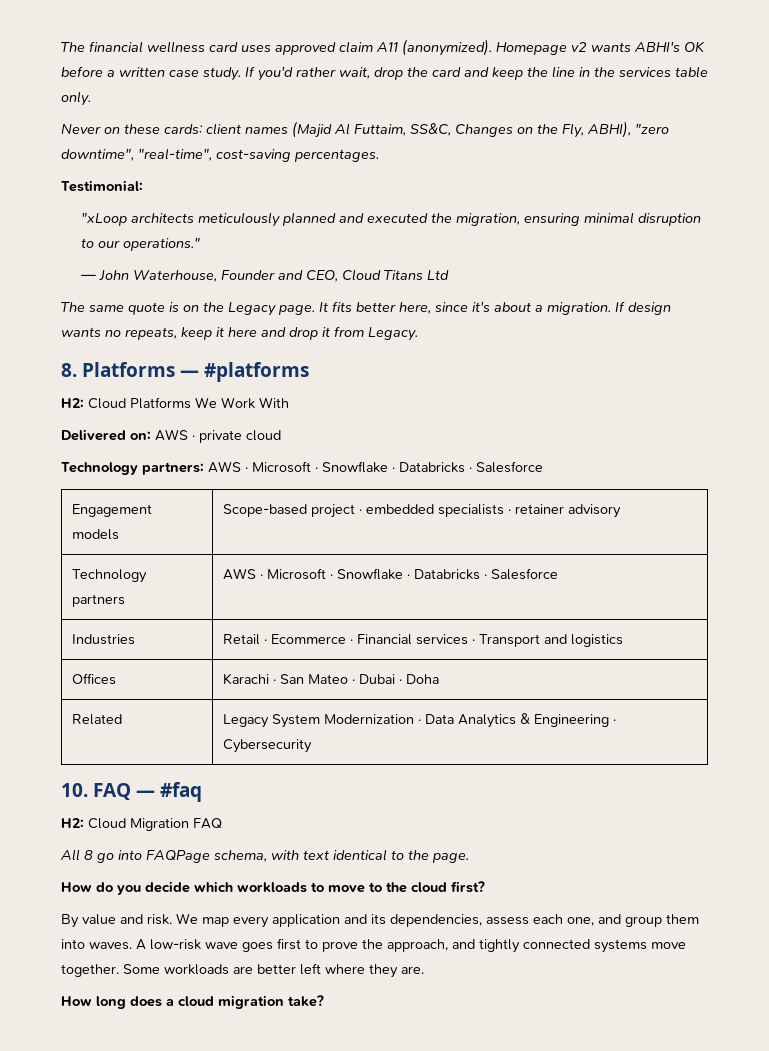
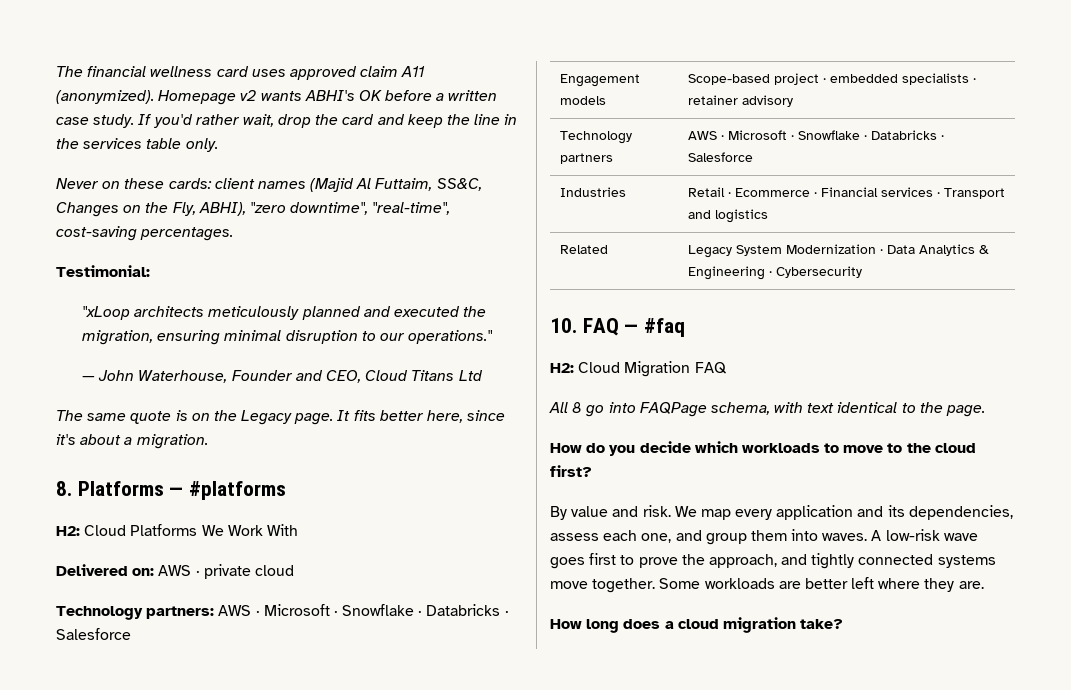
- If design wants no repeats, keep it here and drop it from Legacy.
- Offices | Karachi · San Mateo · Dubai · Doha

